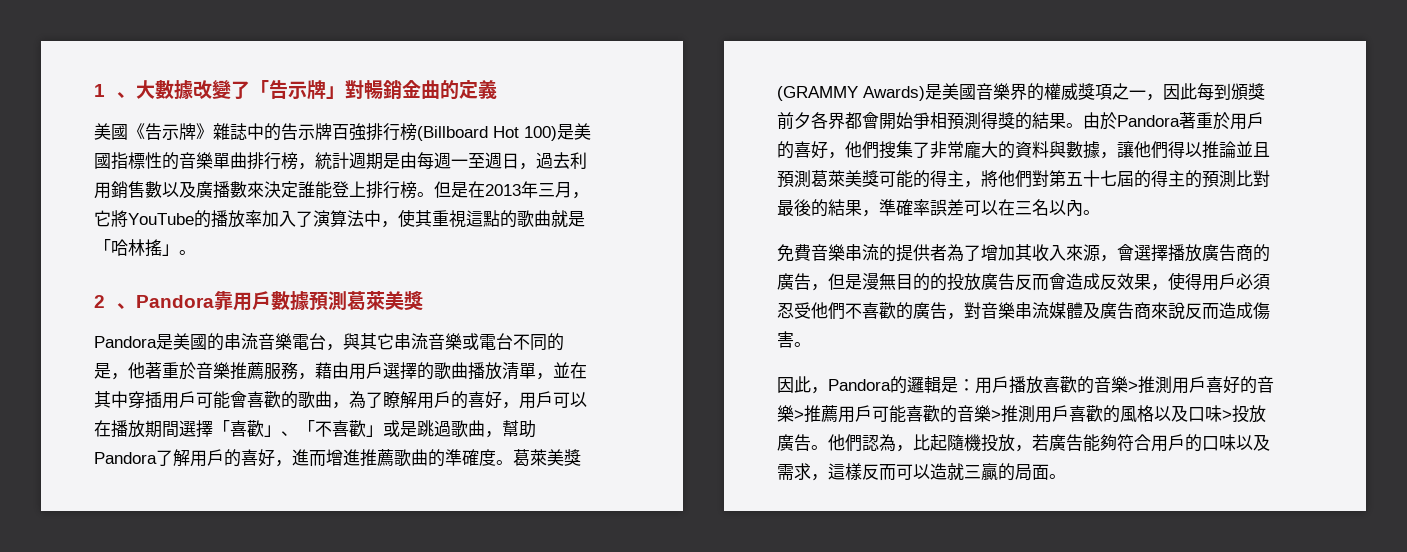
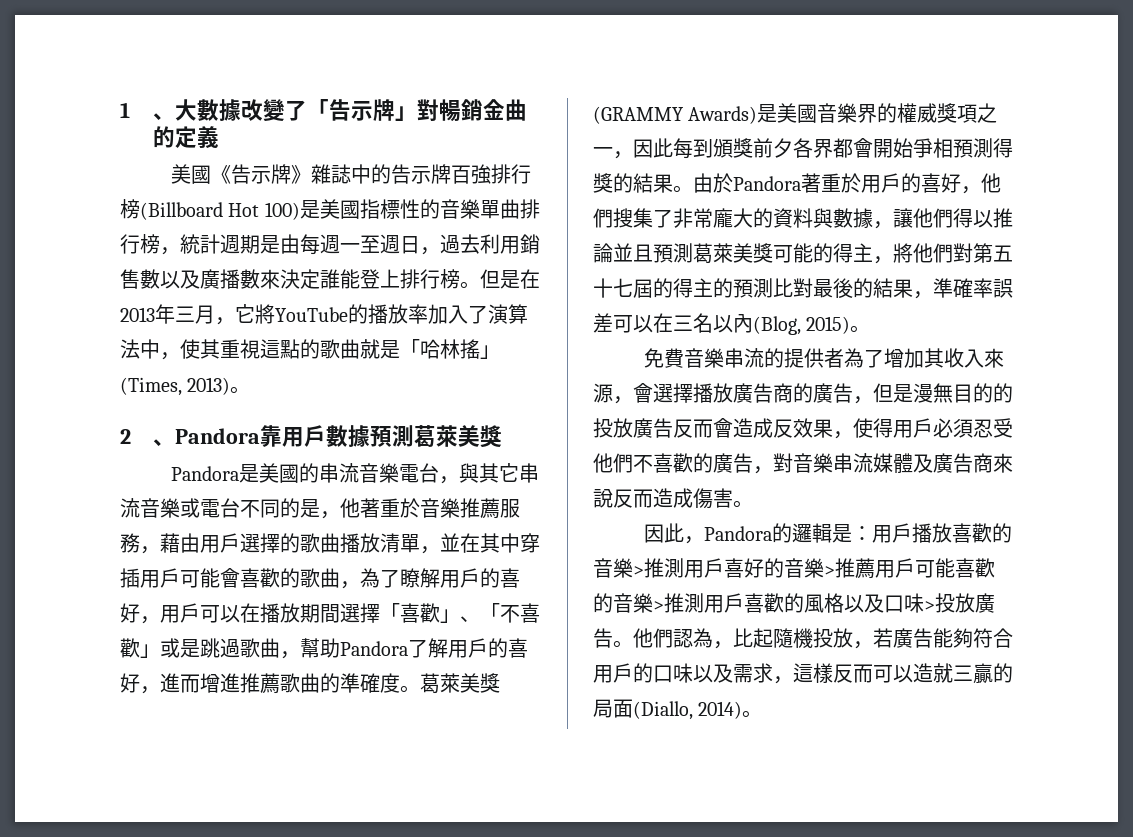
- 但是在2013年三月，它將YouTube的播放率加入了演算法中，使其重視這點的歌曲就是「哈林搖」。
+ 但是在2013年三月，它將YouTube的播放率加入了演算法中，使其重視這點的歌曲就是「哈林搖」(Times, 2013)。
- 由於Pandora著重於用戶的喜好，他們搜集了非常龐大的資料與數據，讓他們得以推論並且預測葛萊美獎可能的得主，將他們對第五十七屆的得主的預測比對最後的結果，準確率誤差可以在三名以內。
+ 由於Pandora著重於用戶的喜好，他們搜集了非常龐大的資料與數據，讓他們得以推論並且預測葛萊美獎可能的得主，將他們對第五十七屆的得主的預測比對最後的結果，準確率誤差可以在三名以內(Blog, 2015)。
- 他們認為，比起隨機投放，若廣告能夠符合用戶的口味以及需求，這樣反而可以造就三贏的局面。
+ 他們認為，比起隨機投放，若廣告能夠符合用戶的口味以及需求，這樣反而可以造就三贏的局面(Diallo, 2014)。

